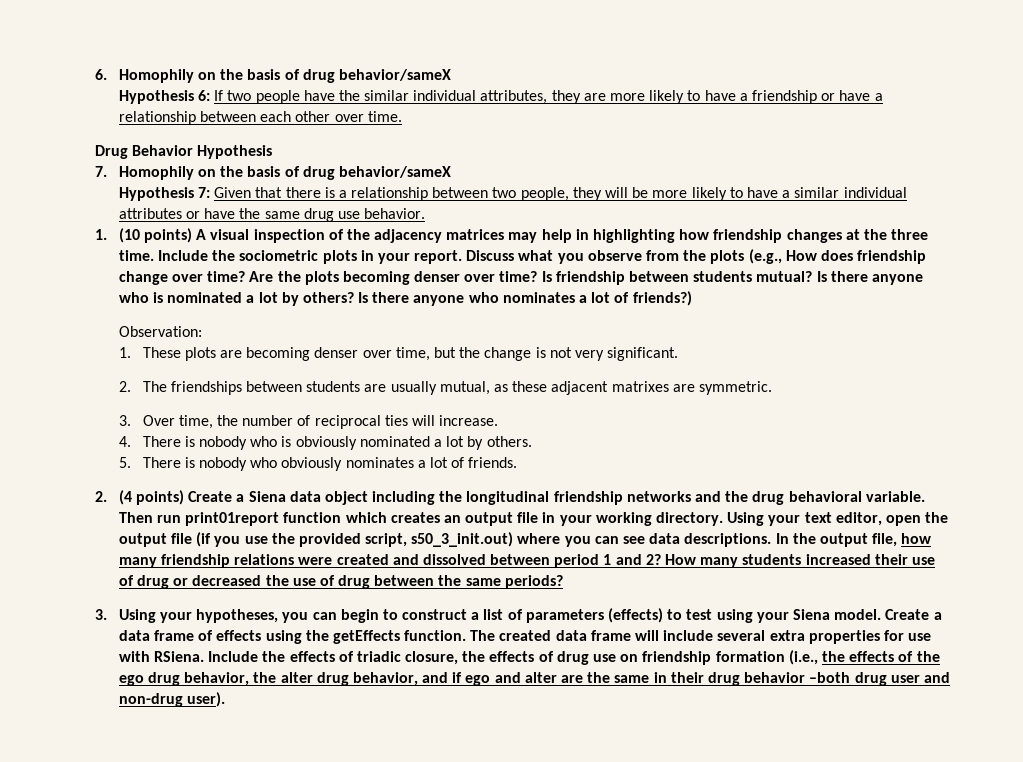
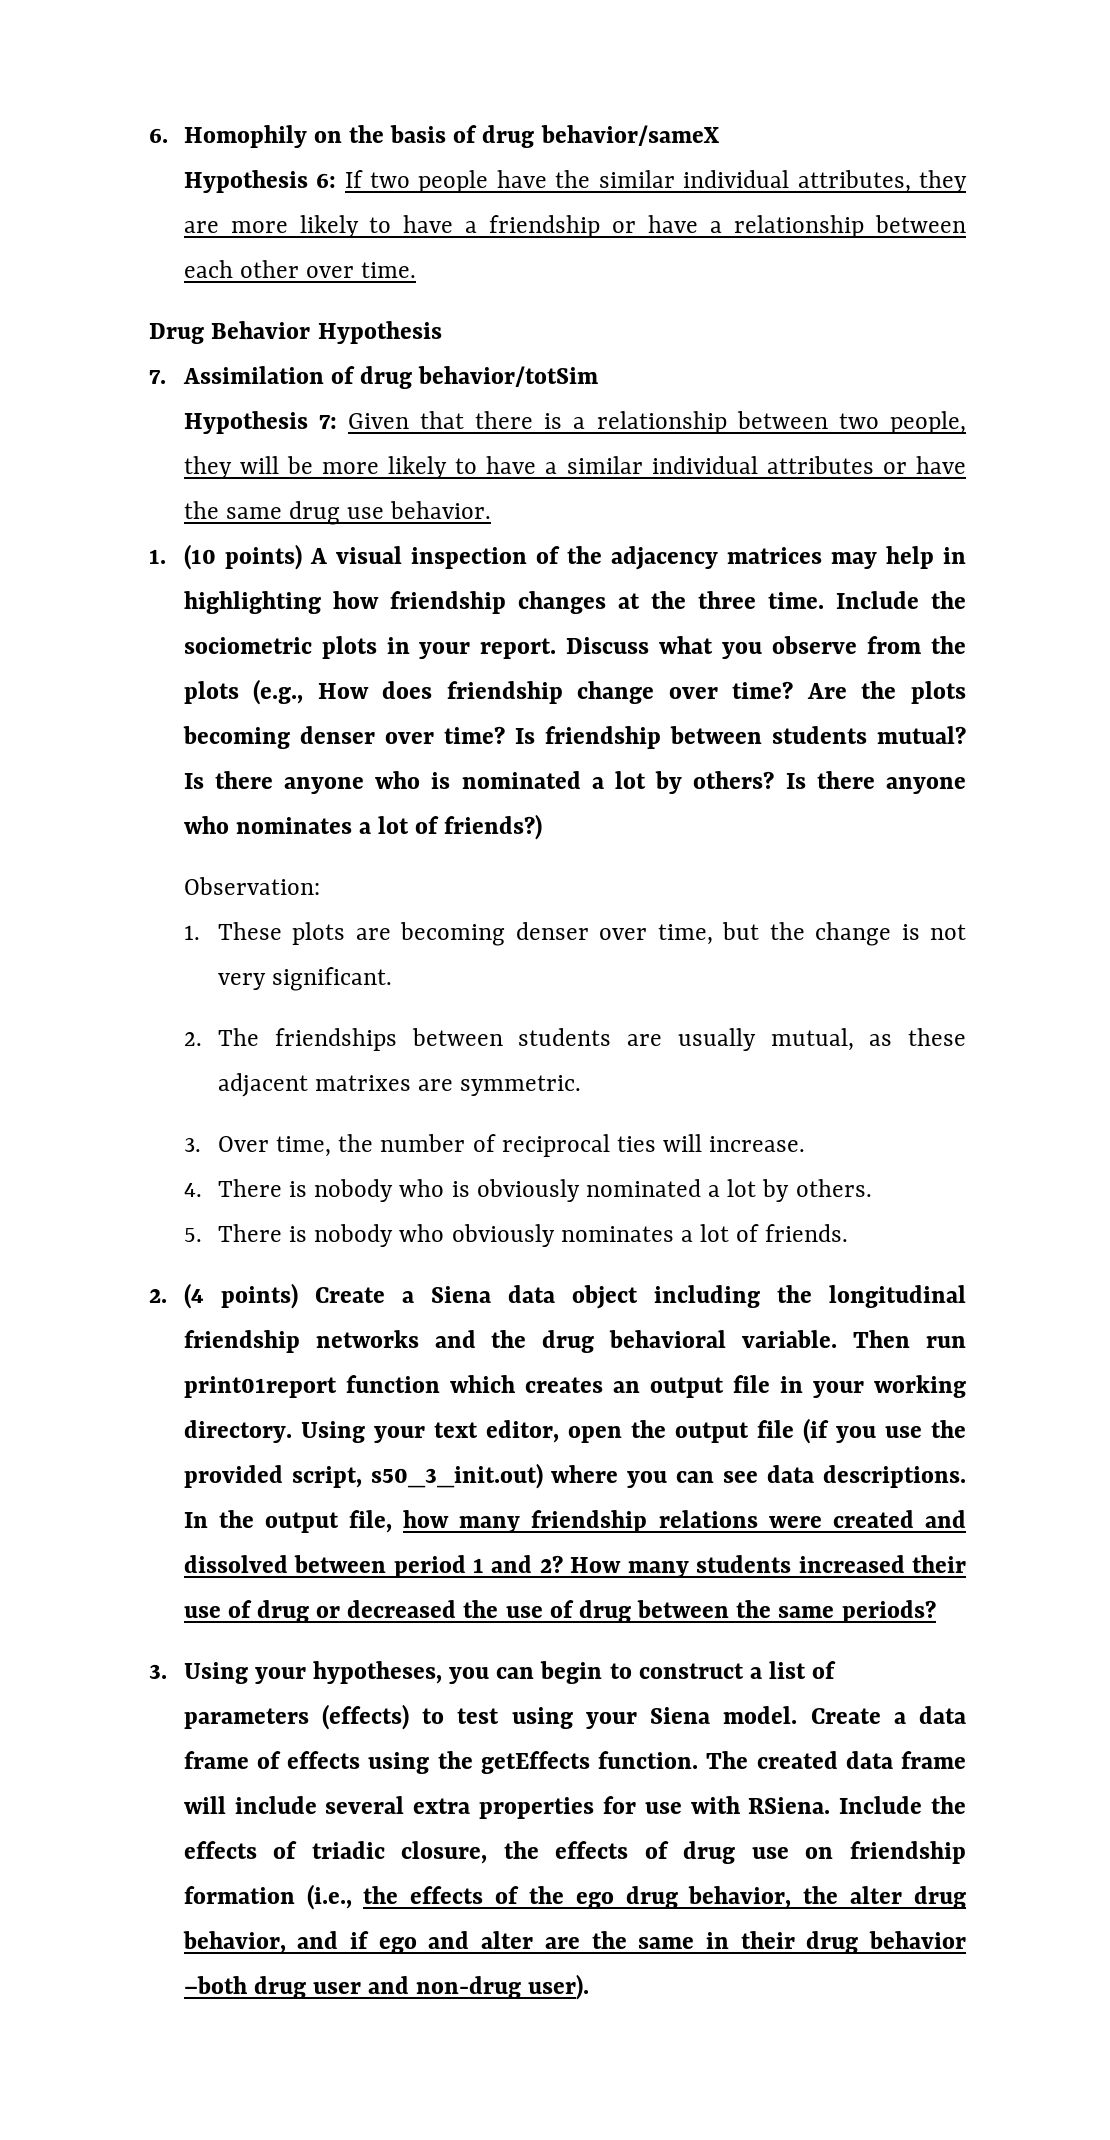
- 7. Homophily on the basis of drug behavior/sameX
+ 7. Assimilation of drug behavior/totSim

